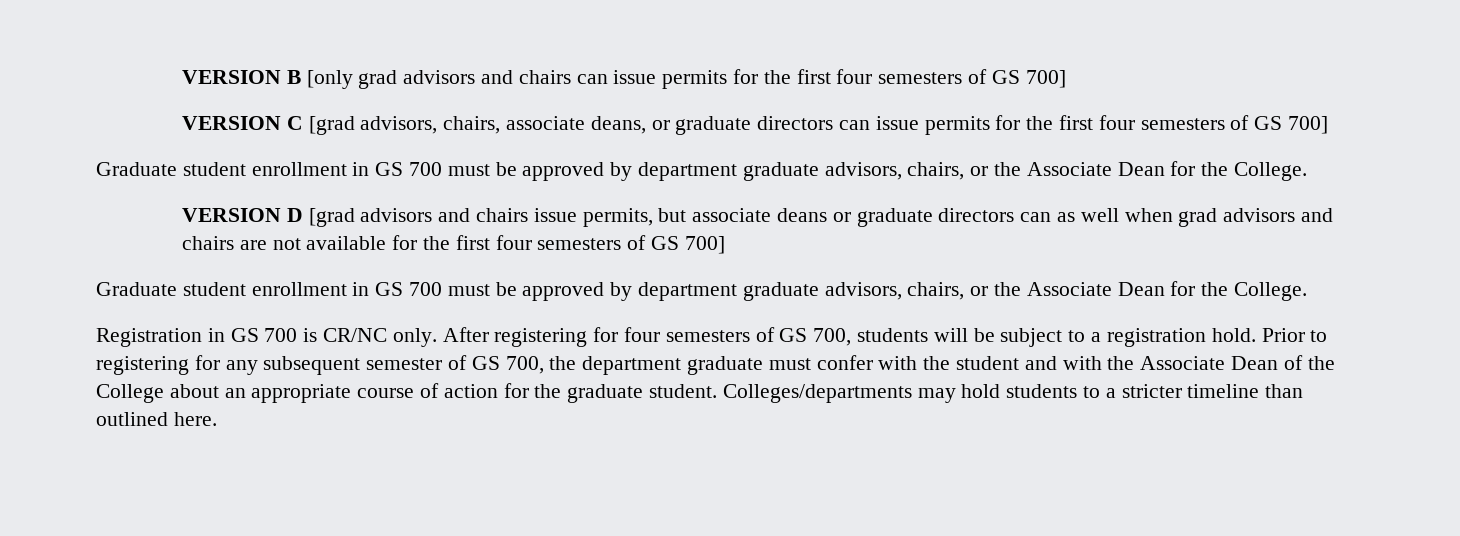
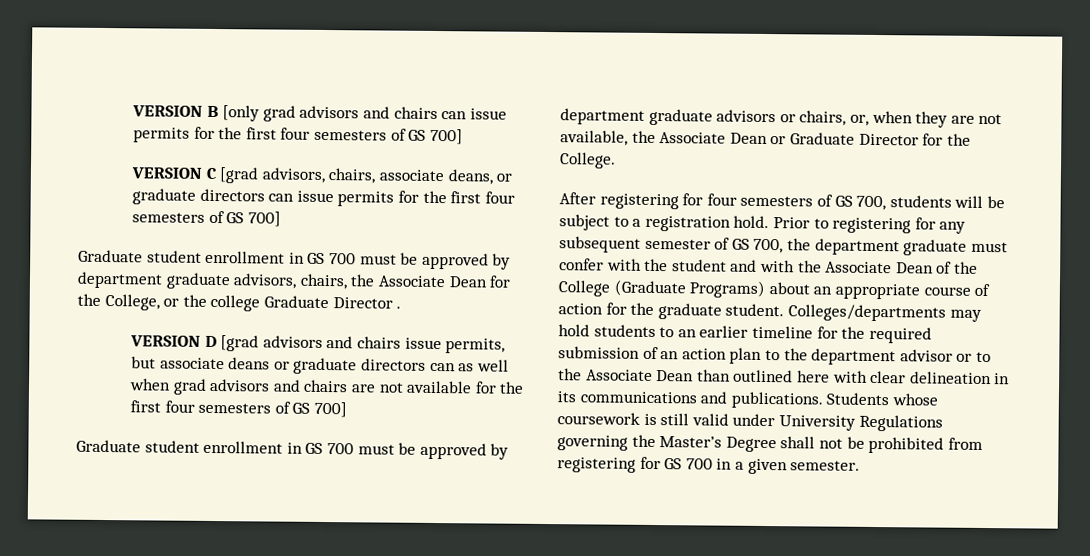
  VERSION C [grad advisors, chairs, associate deans, or graduate directors can issue permits for the first four semesters of GS 700]
- Graduate student enrollment in GS 700 must be approved by department graduate advisors, chairs, or the Associate Dean for the College.
+ Graduate student enrollment in GS 700 must be approved by department graduate advisors, chairs, the Associate Dean for the College, or the college Graduate Director .
  VERSION D [grad advisors and chairs issue permits, but associate deans or graduate directors can as well when grad advisors and chairs are not available for the first four semesters of GS 700]
- Graduate student enrollment in GS 700 must be approved by department graduate advisors, chairs, or the Associate Dean for the College.
- Registration in GS 700 is CR/NC only. After registering for four semesters of GS 700, students will be subject to a registration hold.
+ Graduate student enrollment in GS 700 must be approved by department graduate advisors or chairs, or, when they are not available, the Associate Dean or Graduate Director for the College.
+ After registering for four semesters of GS 700, students will be subject to a registration hold.
- Prior to registering for any subsequent semester of GS 700, the department graduate must confer with the student and with the Associate Dean of the College about an appropriate course of action for the graduate student.
+ Prior to registering for any subsequent semester of GS 700, the department graduate must confer with the student and with the Associate Dean of the College (Graduate Programs) about an appropriate course of action for the graduate student.
- Colleges/departments may hold students to a stricter timeline than outlined here.
+ Colleges/departments may hold students to an earlier timeline for the required submission of an action plan to the department advisor or to the Associate Dean than outlined here with clear delineation in its communications and publications. Students whose coursework is still valid under University Regulations governing the Master’s Degree shall not be prohibited from registering for GS 700 in a given semester.

